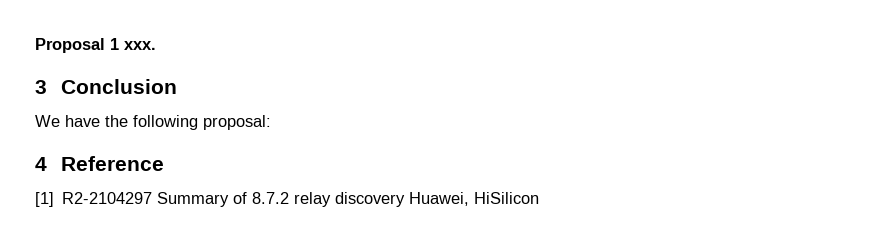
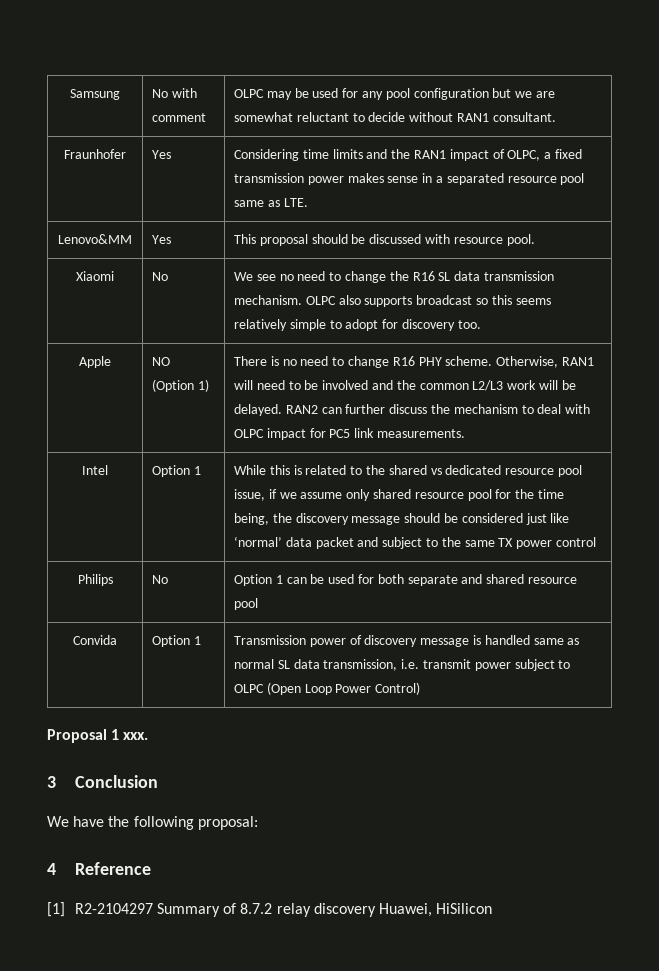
+ Samsung | No with comment | OLPC may be used for any pool configuration but we are somewhat reluctant to decide without RAN1 consultant.
+ Fraunhofer | Yes | Considering time limits and the RAN1 impact of OLPC, a fixed transmission power makes sense in a separated resource pool same as LTE.
+ Lenovo&MM | Yes | This proposal should be discussed with resource pool.
+ Xiaomi | No | We see no need to change the R16 SL data transmission mechanism. OLPC also supports broadcast so this seems relatively simple to adopt for discovery too.
+ Apple | NO (Option 1) | There is no need to change R16 PHY scheme. Otherwise, RAN1 will need to be involved and the common L2/L3 work will be delayed. RAN2 can further discuss the mechanism to deal with OLPC impact for PC5 link measurements.
+ Intel | Option 1 | While this is related to the shared vs dedicated resource pool issue, if we assume only shared resource pool for the time being, the discovery message should be considered just like ‘normal’ data packet and subject to the same TX power control
+ Philips | No | Option 1 can be used for both separate and shared resource pool
+ Convida | Option 1 | Transmission power of discovery message is handled same as normal SL data transmission, i.e. transmit power subject to OLPC (Open Loop Power Control)

